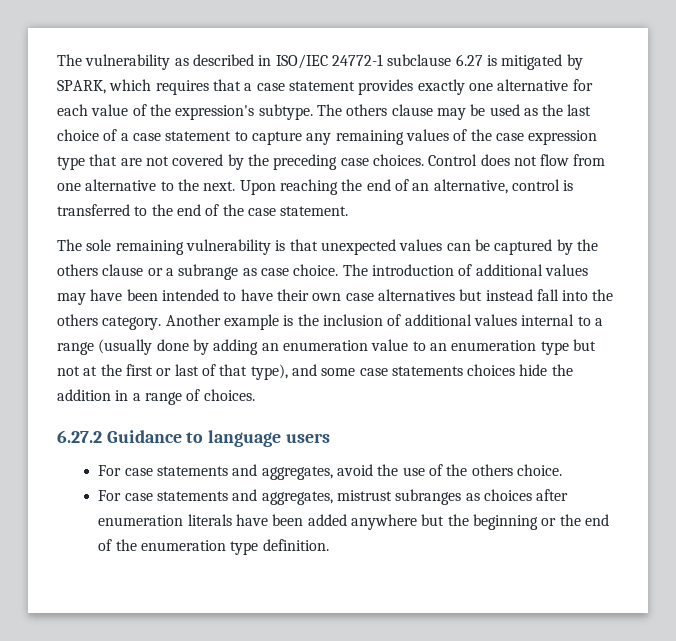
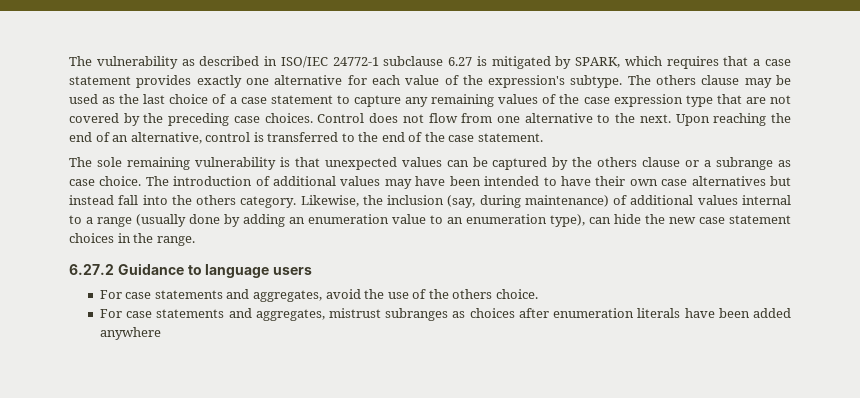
- Another example is the inclusion of additional values internal to a range (usually done by adding an enumeration value to an enumeration type but not at the first or last of that type), and some case statements choices hide the addition in a range of choices.
+ Likewise, the inclusion (say, during maintenance) of additional values internal to a range (usually done by adding an enumeration value to an enumeration type), can hide the new case statement choices in the range.
- For case statements and aggregates, mistrust subranges as choices after enumeration literals have been added anywhere but the beginning or the end of the enumeration type definition.
+ For case statements and aggregates, mistrust subranges as choices after enumeration literals have been added anywhere

